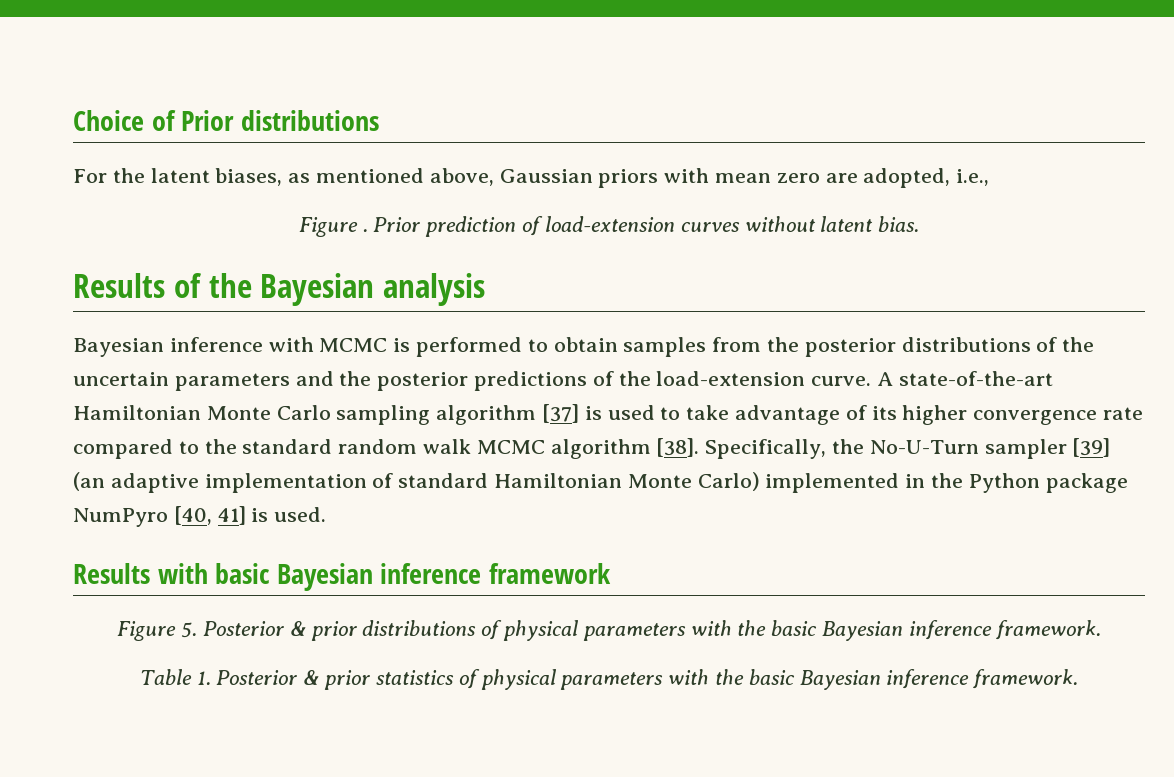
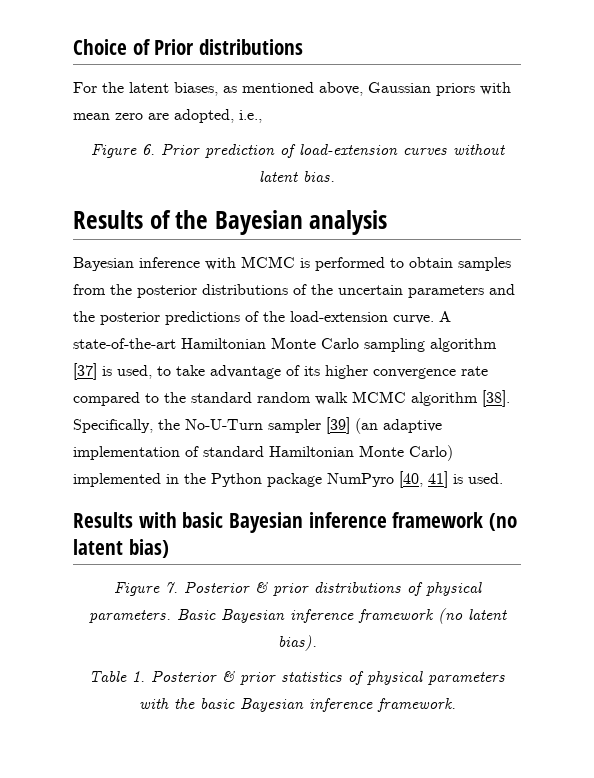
- Figure . Prior prediction of load-extension curves without latent bias.
+ Figure 6. Prior prediction of load-extension curves without latent bias.
- A state-of-the-art Hamiltonian Monte Carlo sampling algorithm [37] is used to take advantage of its higher convergence rate compared to the standard random walk MCMC algorithm [38].
+ A state-of-the-art Hamiltonian Monte Carlo sampling algorithm [37] is used, to take advantage of its higher convergence rate compared to the standard random walk MCMC algorithm [38].
- Results with basic Bayesian inference framework
- Figure 5. Posterior & prior distributions of physical parameters with the basic Bayesian inference framework.
+ Results with basic Bayesian inference framework (no latent bias)
+ Figure 7. Posterior & prior distributions of physical parameters. Basic Bayesian inference framework (no latent bias).

